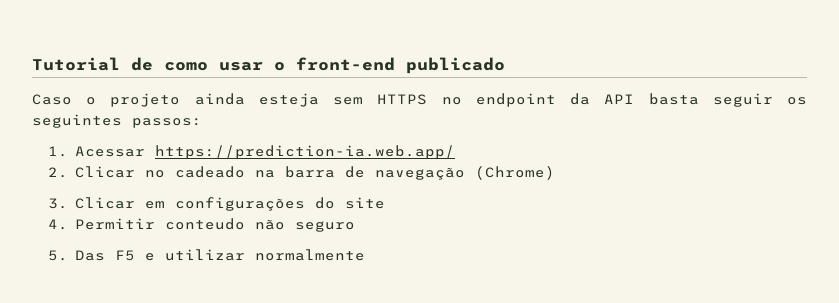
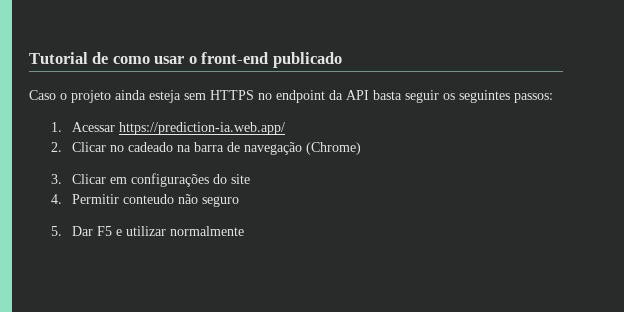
- 5. Das F5 e utilizar normalmente
+ 5. Dar F5 e utilizar normalmente

